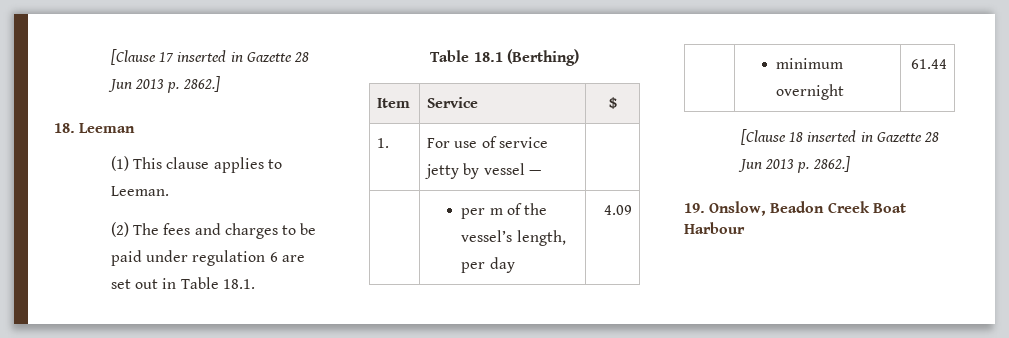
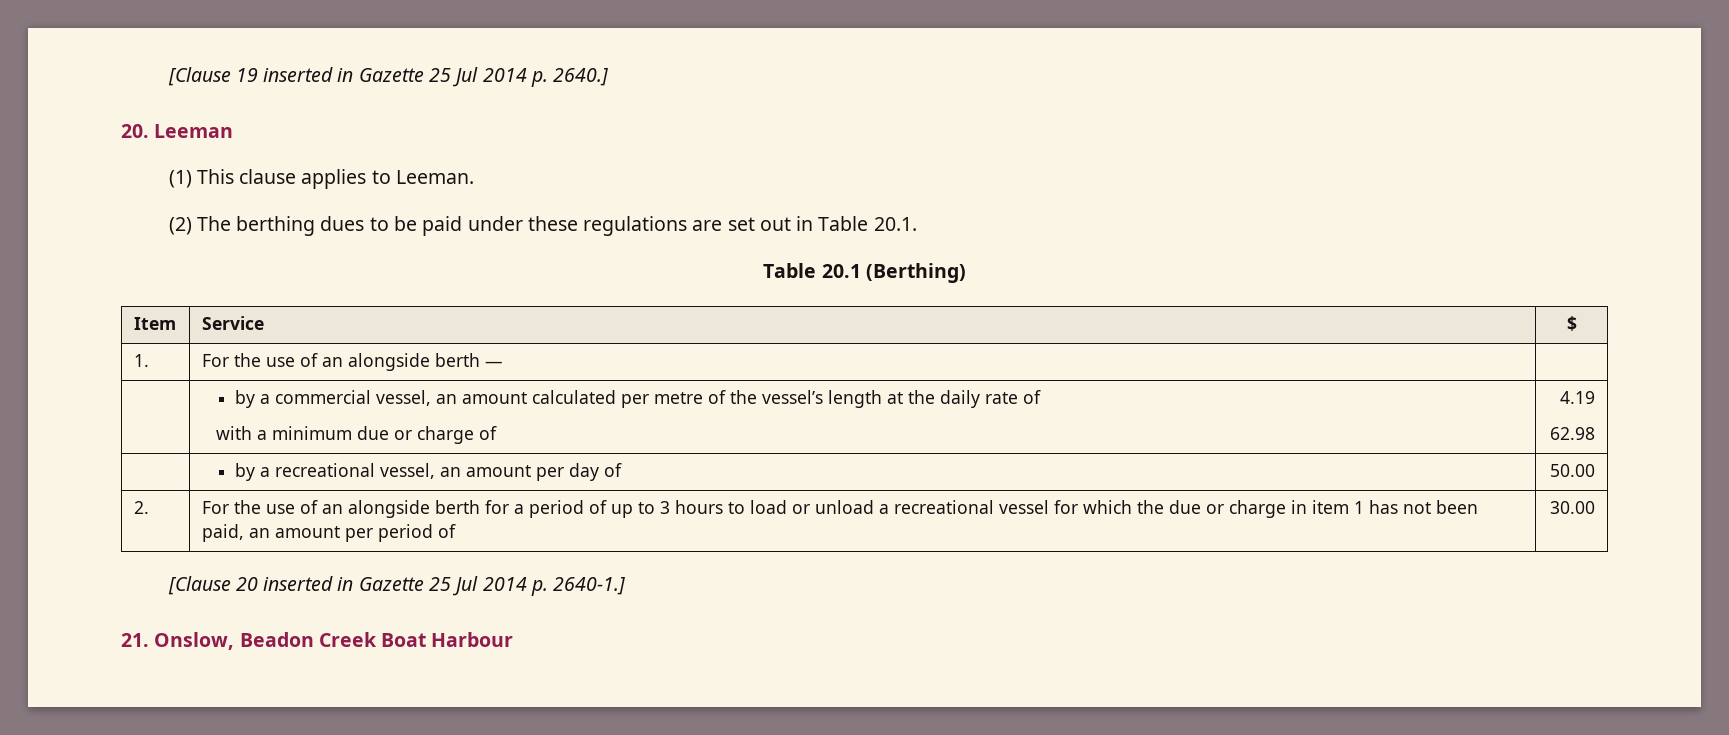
- [Clause 17 inserted in Gazette 28 Jun 2013 p. 2862.]
- 18. Leeman
+ [Clause 19 inserted in Gazette 25 Jul 2014 p. 2640.]
+ 20. Leeman
- (2) The fees and charges to be paid under regulation 6 are set out in Table 18.1.
- Table 18.1 (Berthing)
+ (2) The berthing dues to be paid under these regulations are set out in Table 20.1.
+ Table 20.1 (Berthing)
- 1. | For use of service jetty by vessel — |
- | per m of the vessel’s length, per day | 4.09
- | minimum overnight | 61.44
- [Clause 18 inserted in Gazette 28 Jun 2013 p. 2862.]
- 19. Onslow, Beadon Creek Boat Harbour
+ 1. | For the use of an alongside berth — |
+ | by a commercial vessel, an amount calculated per metre of the vessel’s length at the daily rate of
+ with a minimum due or charge of | 4.19
+ 62.98
+ | by a recreational vessel, an amount per day of | 50.00
+ 2. | For the use of an alongside berth for a period of up to 3 hours to load or unload a recreational vessel for which the due or charge in item 1 has not been paid, an amount per period of | 30.00
+ [Clause 20 inserted in Gazette 25 Jul 2014 p. 2640-1.]
+ 21. Onslow, Beadon Creek Boat Harbour

